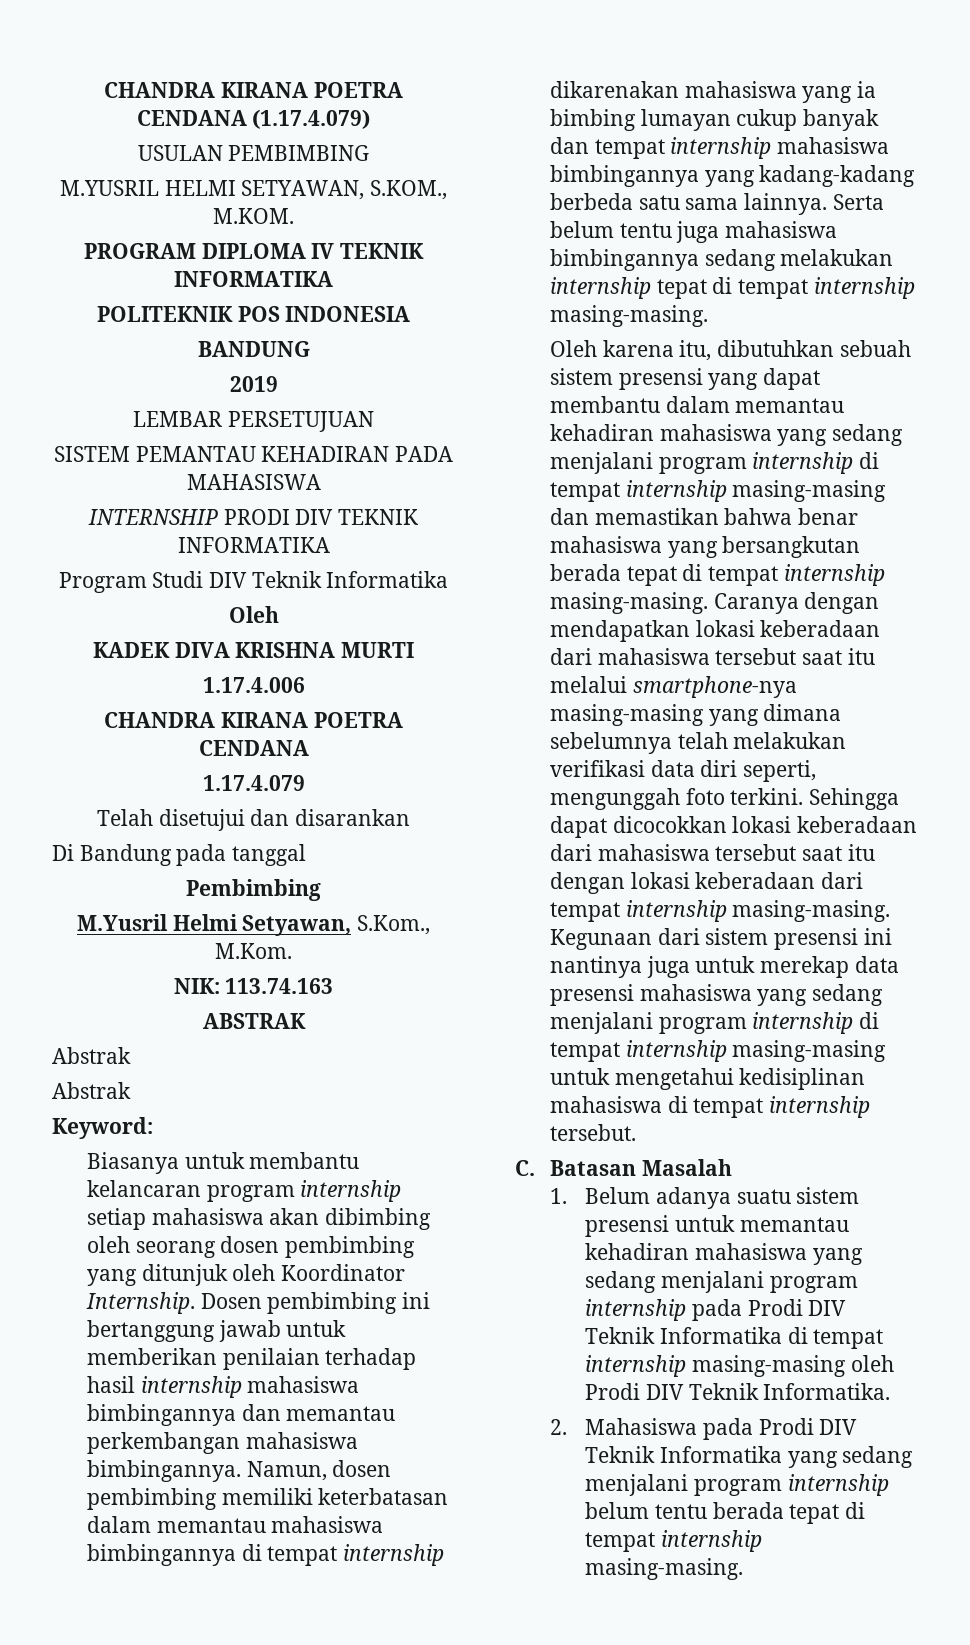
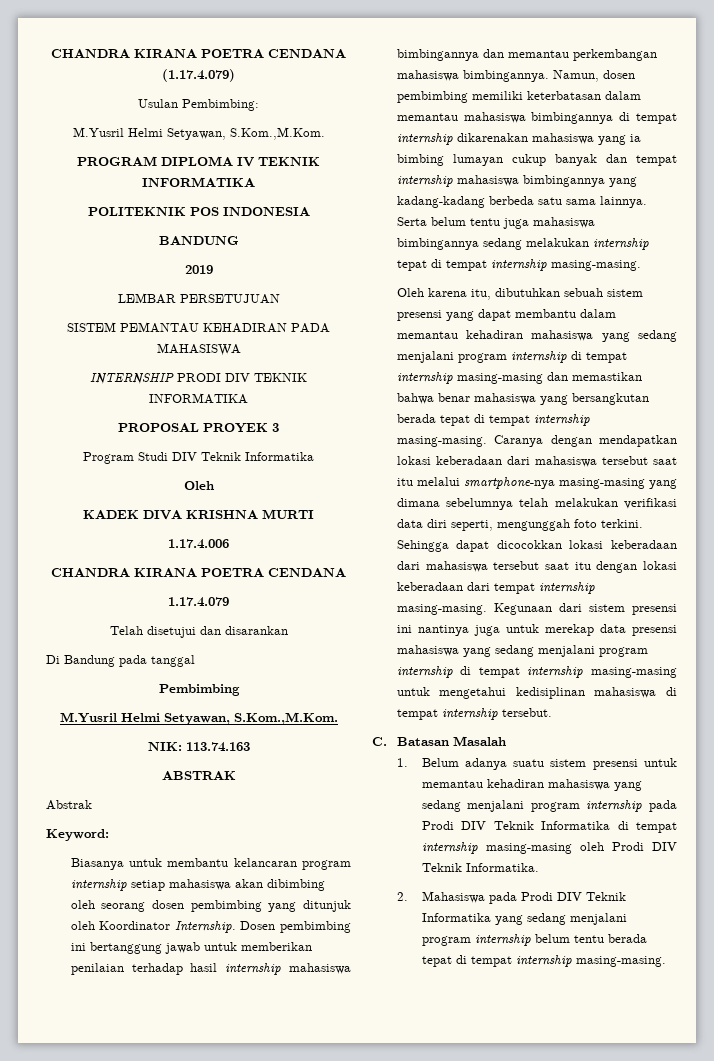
- USULAN PEMBIMBING
- M.YUSRIL HELMI SETYAWAN, S.KOM., M.KOM.
+ Usulan Pembimbing:
+ M.Yusril Helmi Setyawan, S.Kom.,M.Kom.
+ PROPOSAL PROYEK 3
  Pembimbing
- M.Yusril Helmi Setyawan, S.Kom., M.Kom.
+ M.Yusril Helmi Setyawan, S.Kom.,M.Kom.
  ABSTRAK
- Abstrak

